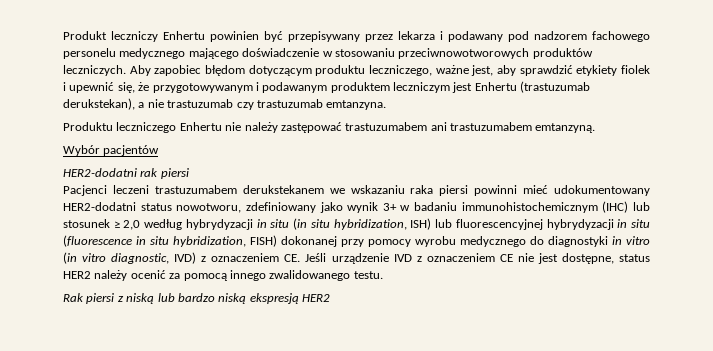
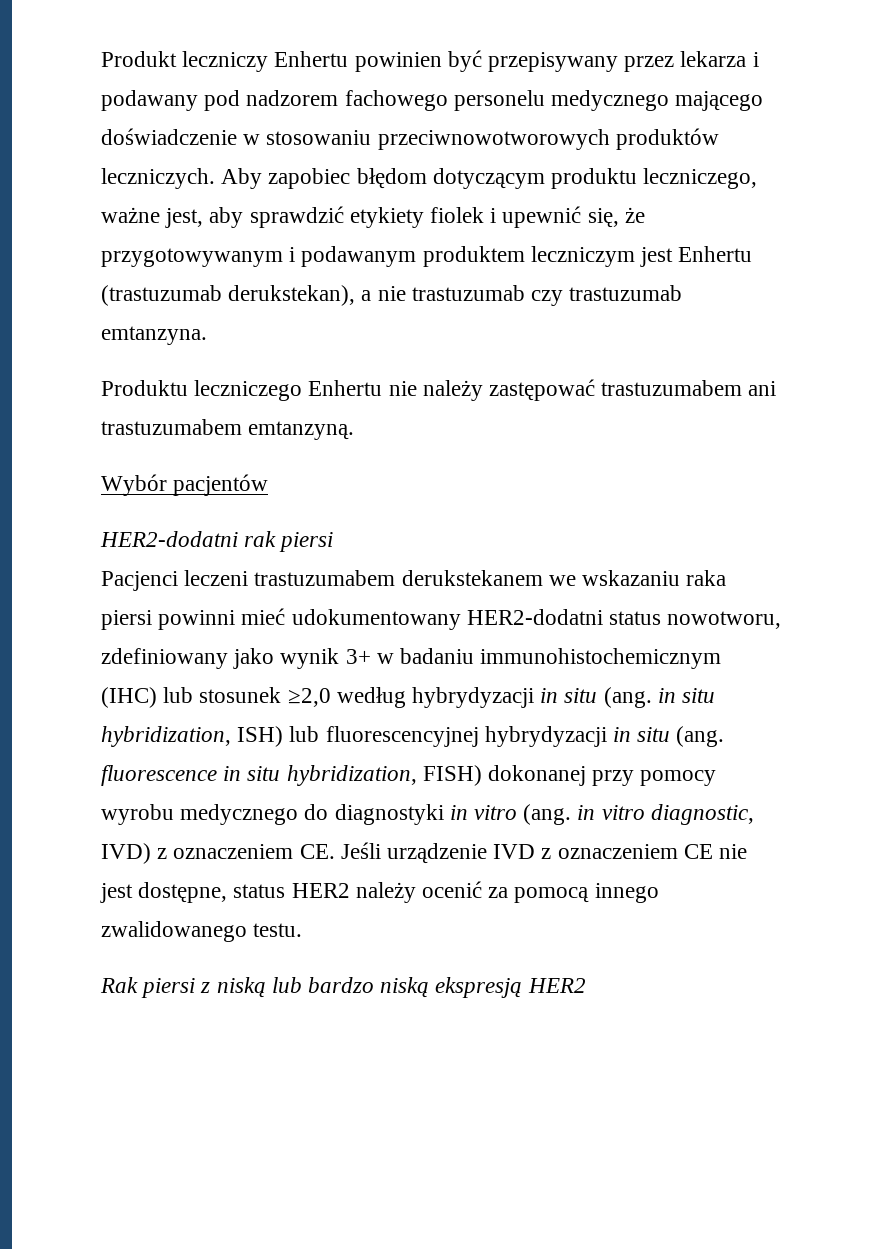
- Pacjenci leczeni trastuzumabem derukstekanem we wskazaniu raka piersi powinni mieć udokumentowany HER2-dodatni status nowotworu, zdefiniowany jako wynik 3+ w badaniu immunohistochemicznym (IHC) lub stosunek ≥ 2,0 według hybrydyzacji in situ (in situ hybridization, ISH) lub fluorescencyjnej hybrydyzacji in situ (fluorescence in situ hybridization, FISH) dokonanej przy pomocy wyrobu medycznego do diagnostyki in vitro (in vitro diagnostic, IVD) z oznaczeniem CE. Jeśli urządzenie IVD z oznaczeniem CE nie jest dostępne, status HER2 należy ocenić za pomocą innego zwalidowanego testu.
+ Pacjenci leczeni trastuzumabem derukstekanem we wskazaniu raka piersi powinni mieć udokumentowany HER2-dodatni status nowotworu, zdefiniowany jako wynik 3+ w badaniu immunohistochemicznym (IHC) lub stosunek ≥2,0 według hybrydyzacji in situ (ang. in situ hybridization, ISH) lub fluorescencyjnej hybrydyzacji in situ (ang. fluorescence in situ hybridization, FISH) dokonanej przy pomocy wyrobu medycznego do diagnostyki in vitro (ang. in vitro diagnostic, IVD) z oznaczeniem CE. Jeśli urządzenie IVD z oznaczeniem CE nie jest dostępne, status HER2 należy ocenić za pomocą innego zwalidowanego testu.

